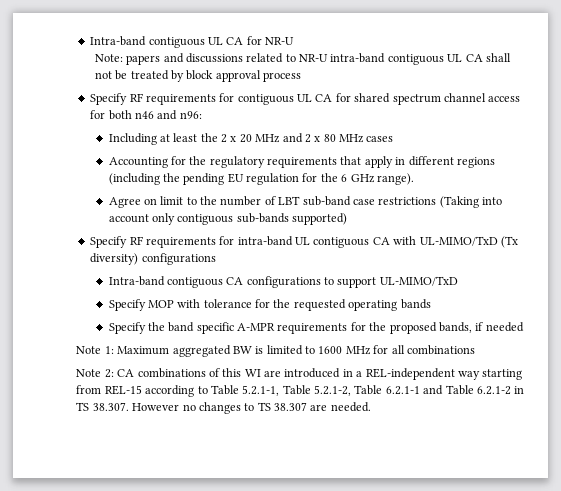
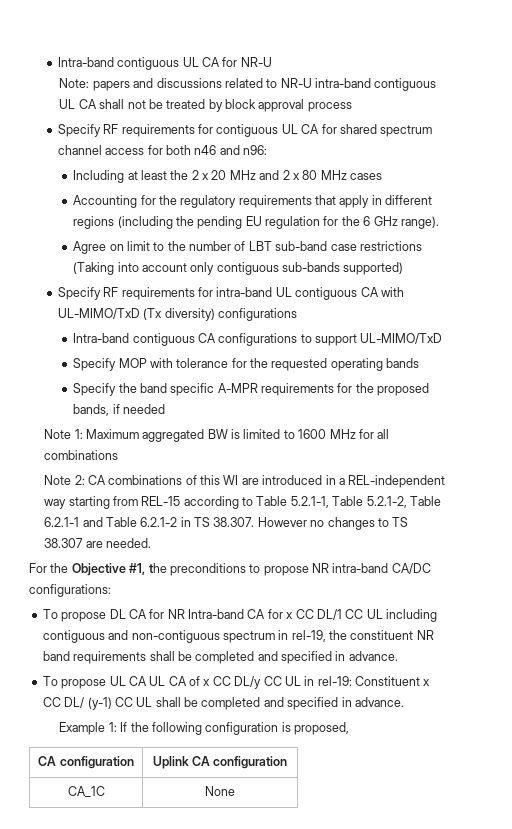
+ For the Objective #1, the preconditions to propose NR intra-band CA/DC configurations:
+ To propose DL CA for NR Intra-band CA for x CC DL/1 CC UL including contiguous and non-contiguous spectrum in rel-19, the constituent NR band requirements shall be completed and specified in advance.
+ To propose UL CA UL CA of x CC DL/y CC UL in rel-19: Constituent x CC DL/ (y-1) CC UL shall be completed and specified in advance.
+ Example 1: If the following configuration is proposed,
+ CA configuration | Uplink CA configuration
+ CA_1C | None

